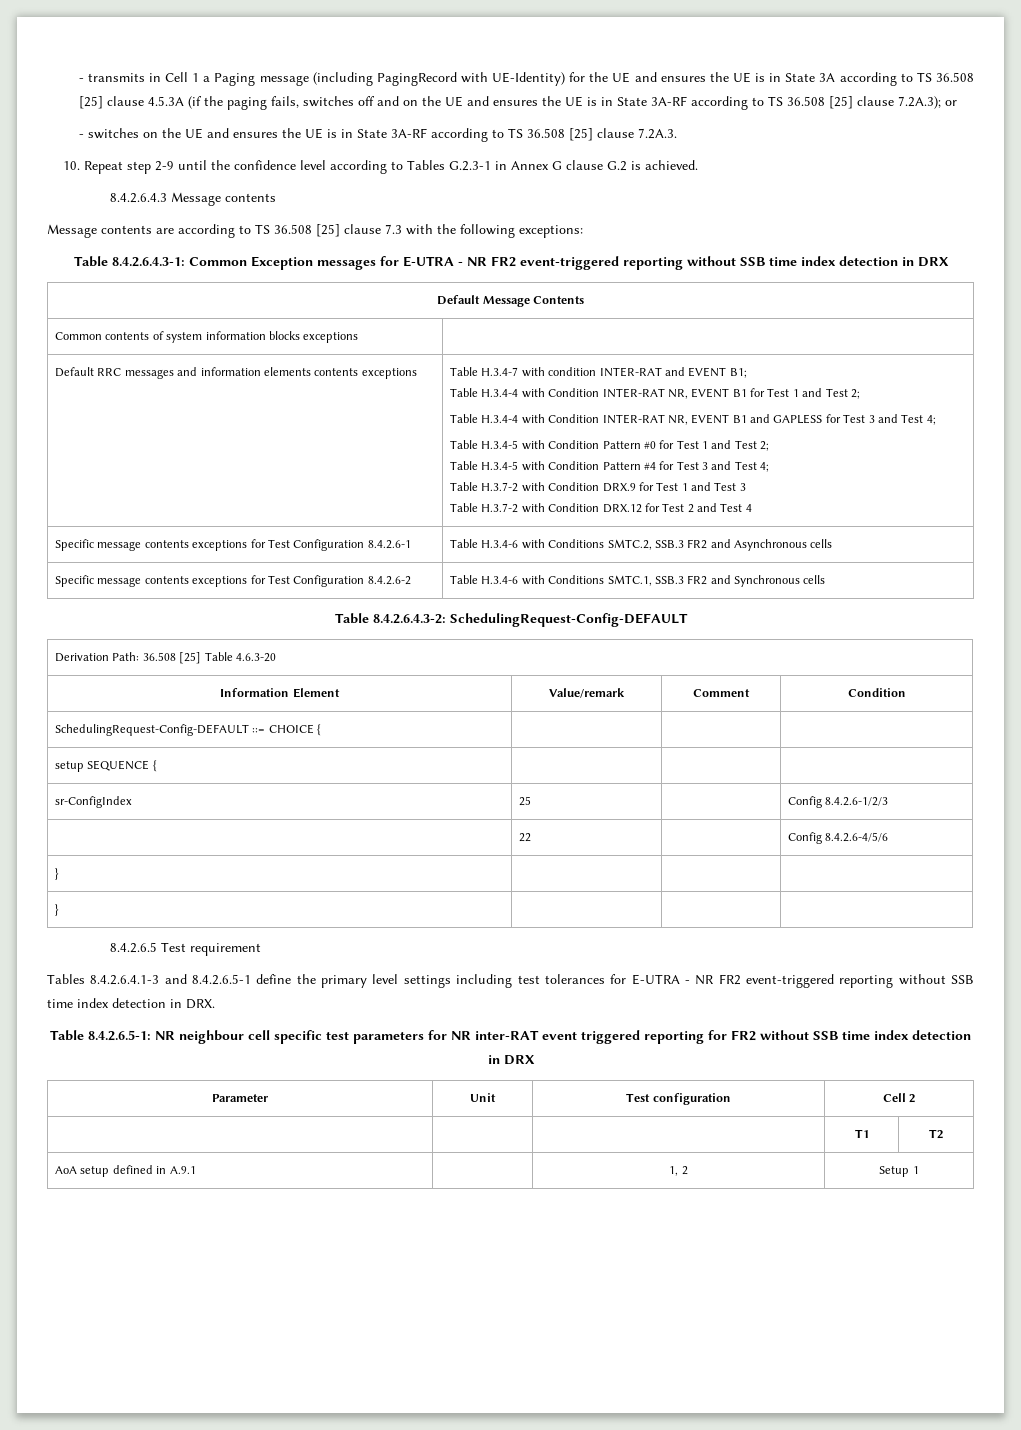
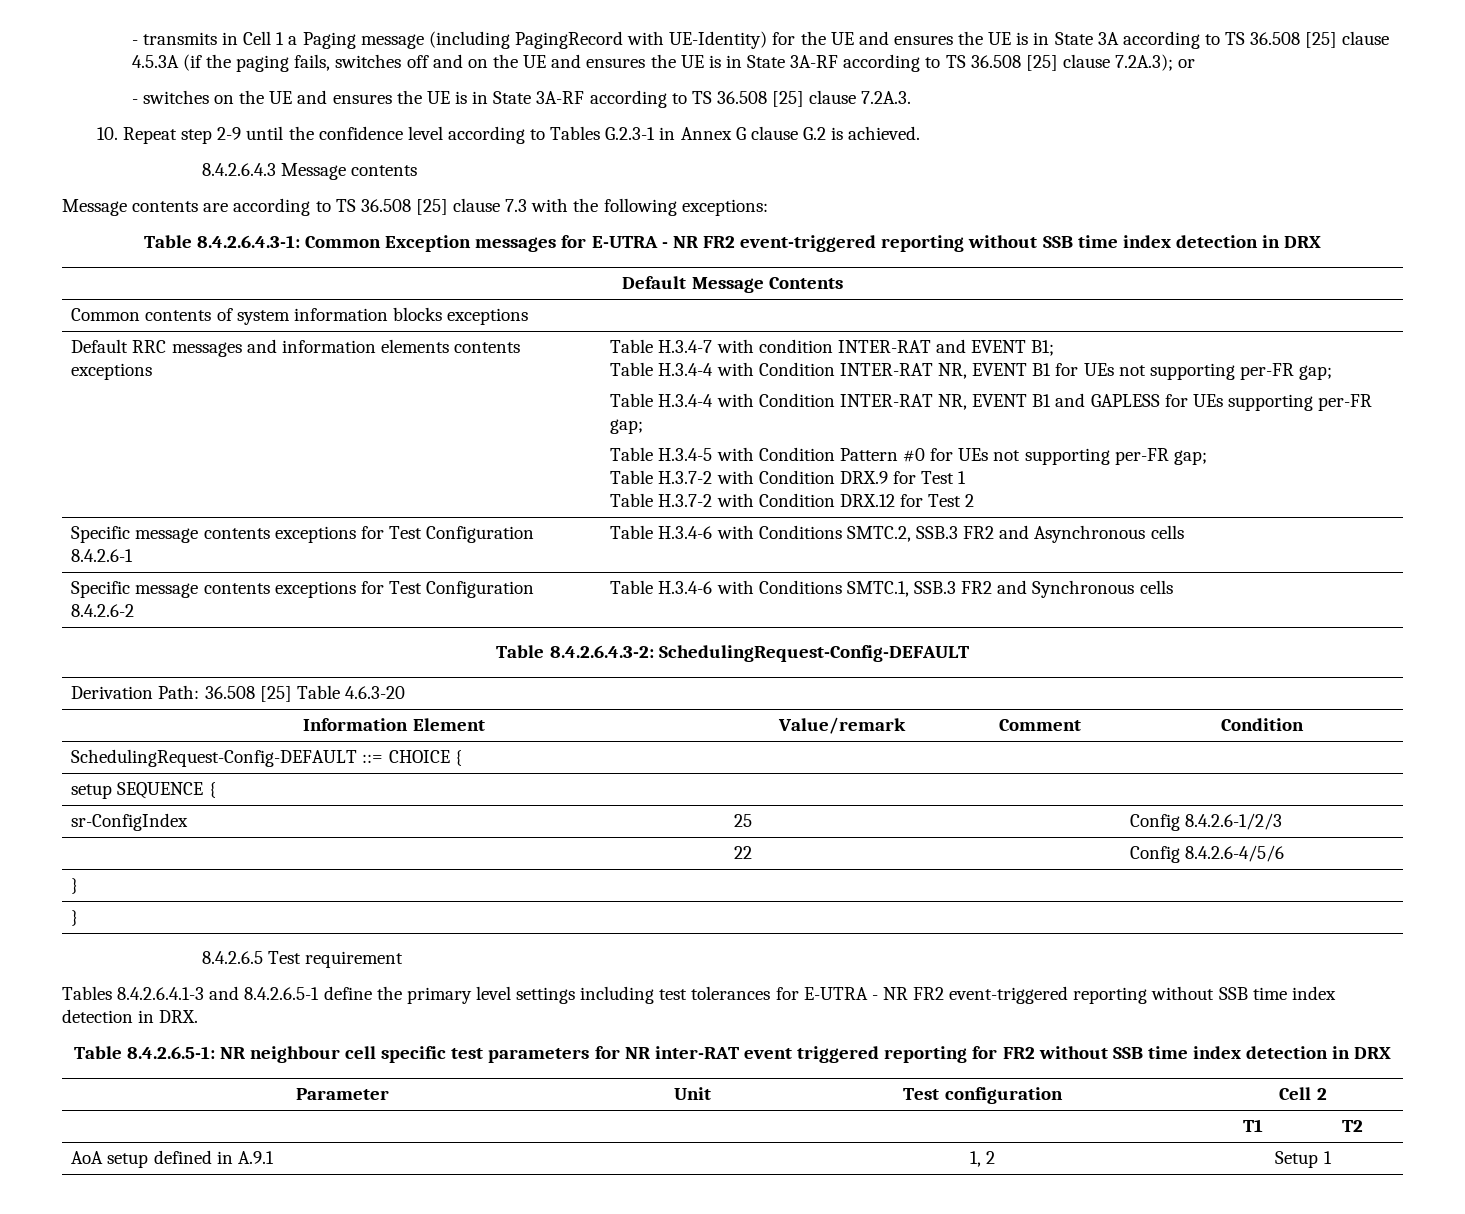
- Table H.3.4-4 with Condition INTER-RAT NR, EVENT B1 for Test 1 and Test 2;
+ Table H.3.4-4 with Condition INTER-RAT NR, EVENT B1 for UEs not supporting per-FR gap;
- Table H.3.4-4 with Condition INTER-RAT NR, EVENT B1 and GAPLESS for Test 3 and Test 4;
+ Table H.3.4-4 with Condition INTER-RAT NR, EVENT B1 and GAPLESS for UEs supporting per-FR gap;
- Table H.3.4-5 with Condition Pattern #0 for Test 1 and Test 2;
- Table H.3.4-5 with Condition Pattern #4 for Test 3 and Test 4;
+ Table H.3.4-5 with Condition Pattern #0 for UEs not supporting per-FR gap;
- Table H.3.7-2 with Condition DRX.9 for Test 1 and Test 3
+ Table H.3.7-2 with Condition DRX.9 for Test 1
- Table H.3.7-2 with Condition DRX.12 for Test 2 and Test 4
+ Table H.3.7-2 with Condition DRX.12 for Test 2

